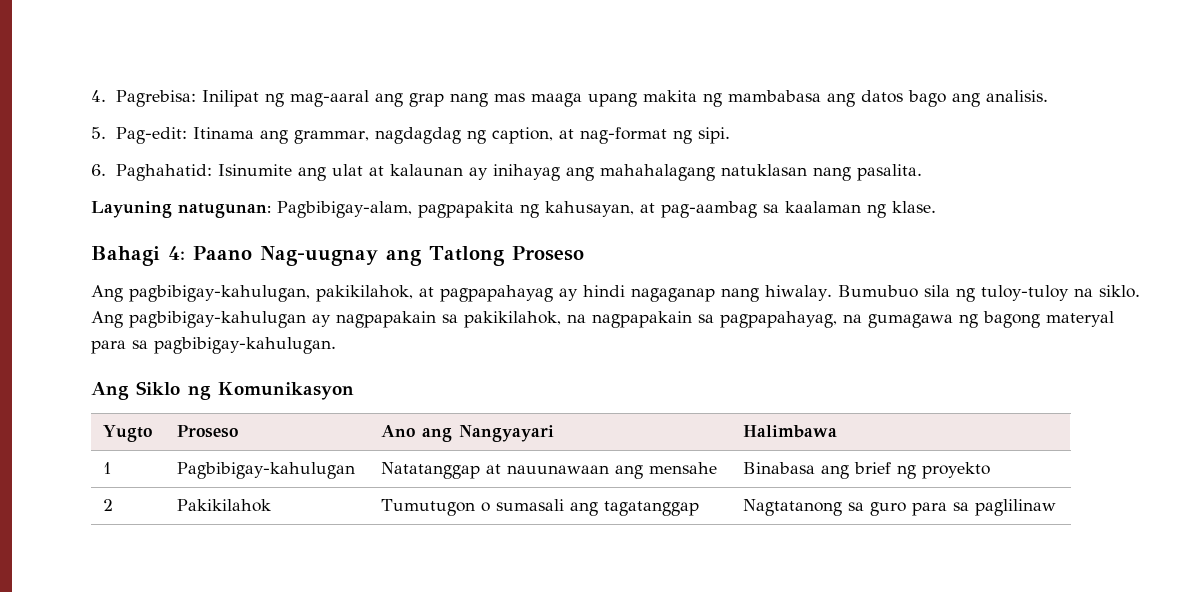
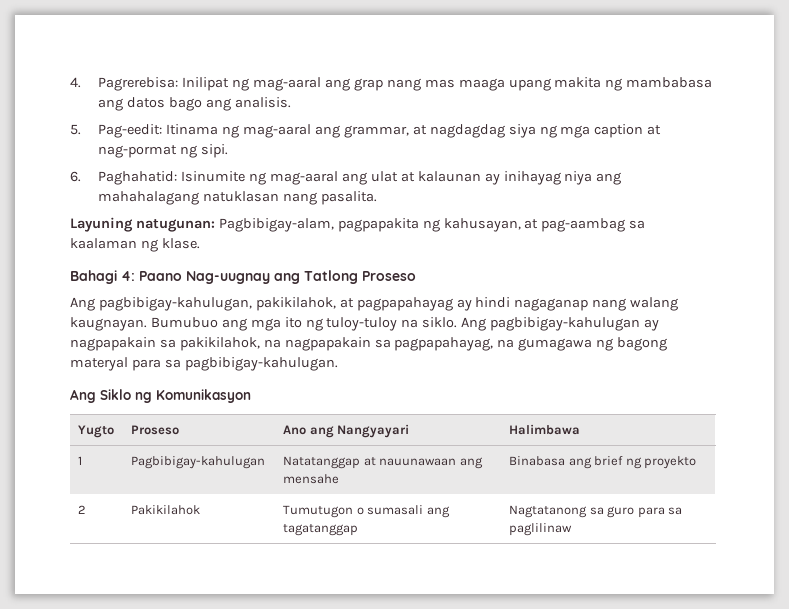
- 4. Pagrebisa: Inilipat ng mag-aaral ang grap nang mas maaga upang makita ng mambabasa ang datos bago ang analisis.
+ 4. Pagrerebisa: Inilipat ng mag-aaral ang grap nang mas maaga upang makita ng mambabasa ang datos bago ang analisis.
- 5. Pag-edit: Itinama ang grammar, nagdagdag ng caption, at nag-format ng sipi.
+ 5. Pag-eedit: Itinama ng mag-aaral ang grammar, at nagdagdag siya ng mga caption at nag-pormat ng sipi.
- 6. Paghahatid: Isinumite ang ulat at kalaunan ay inihayag ang mahahalagang natuklasan nang pasalita.
+ 6. Paghahatid: Isinumite ng mag-aaral ang ulat at kalaunan ay inihayag niya ang mahahalagang natuklasan nang pasalita.
- Ang pagbibigay-kahulugan, pakikilahok, at pagpapahayag ay hindi nagaganap nang hiwalay. Bumubuo sila ng tuloy-tuloy na siklo.
+ Ang pagbibigay-kahulugan, pakikilahok, at pagpapahayag ay hindi nagaganap nang walang kaugnayan. Bumubuo ang mga ito ng tuloy-tuloy na siklo.

